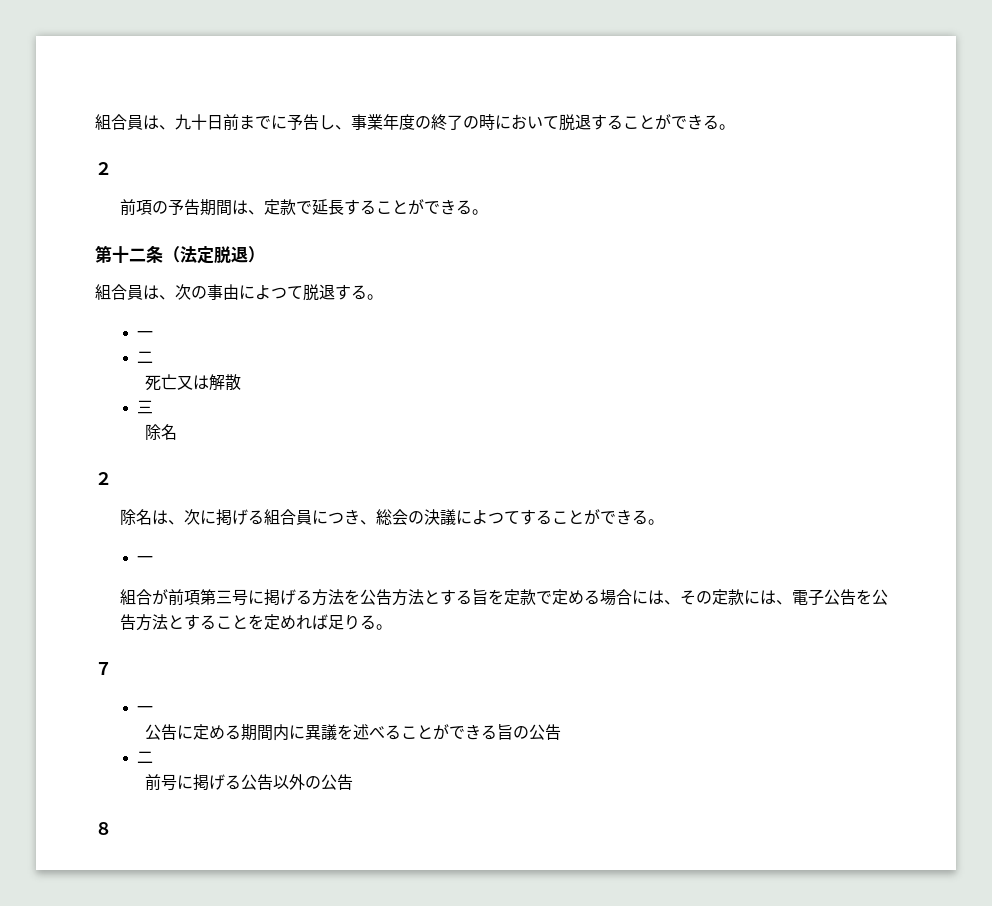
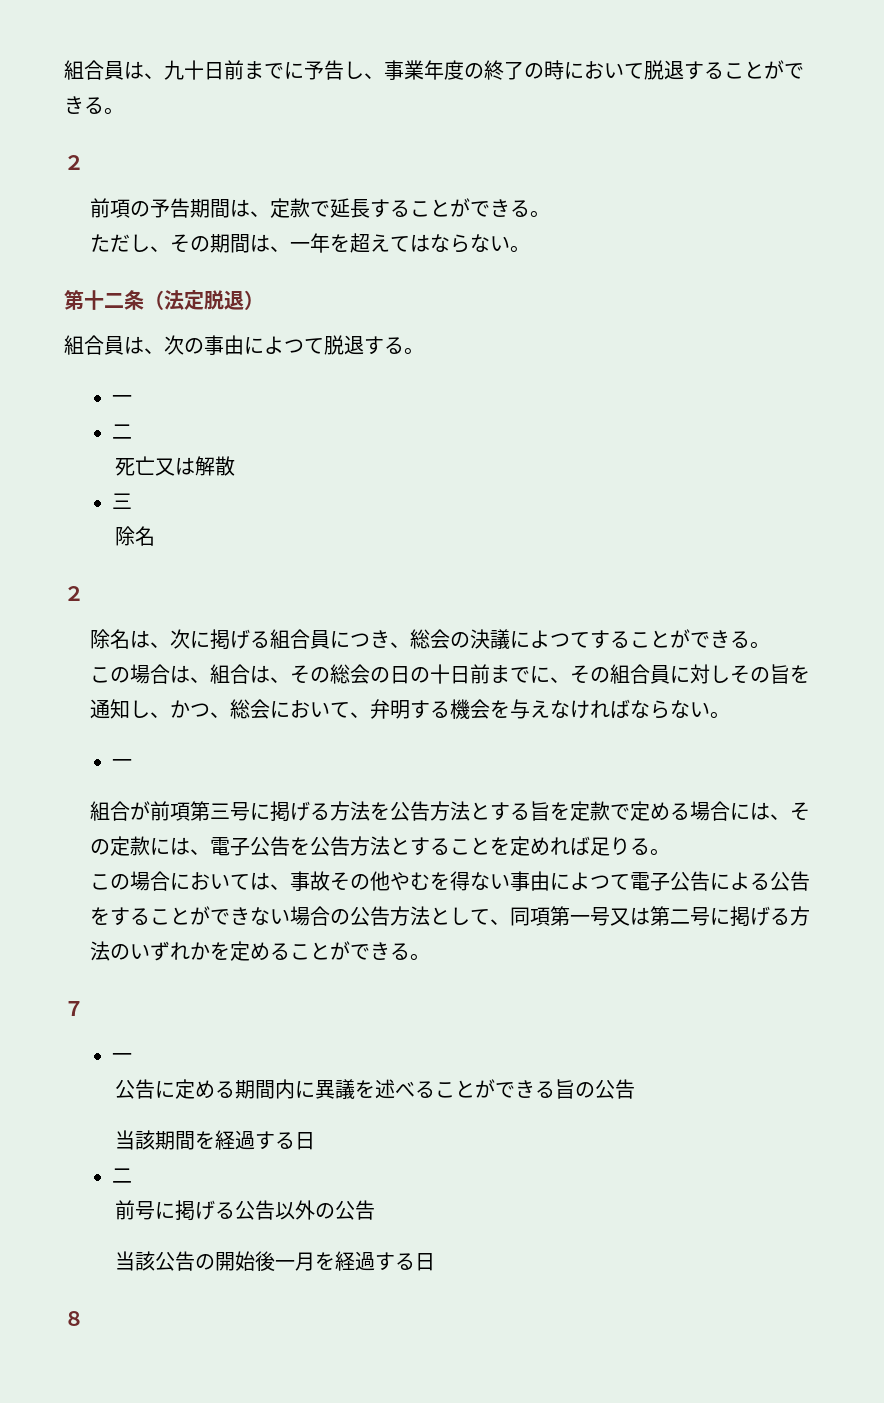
+ ただし、その期間は、一年を超えてはならない。
+ この場合は、組合は、その総会の日の十日前までに、その組合員に対しその旨を通知し、かつ、総会において、弁明する機会を与えなければならない。
+ この場合においては、事故その他やむを得ない事由によつて電子公告による公告をすることができない場合の公告方法として、同項第一号又は第二号に掲げる方法のいずれかを定めることができる。
+ 当該期間を経過する日
+ 当該公告の開始後一月を経過する日

